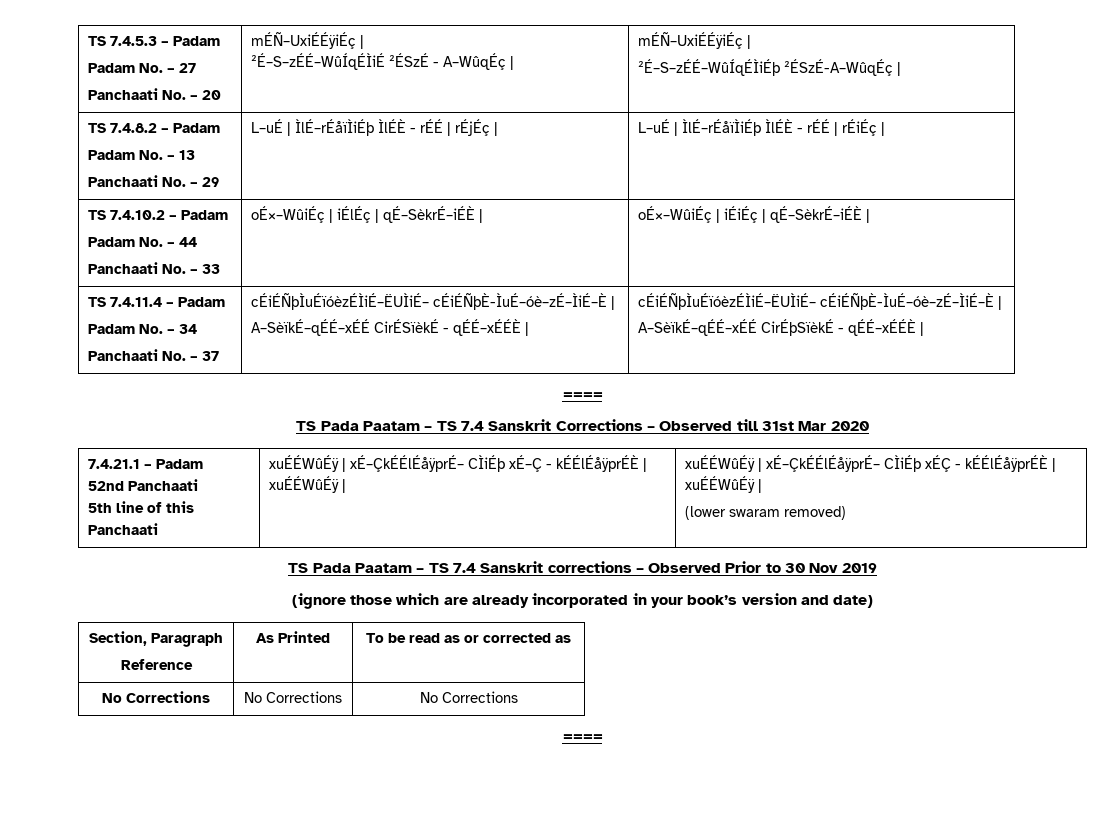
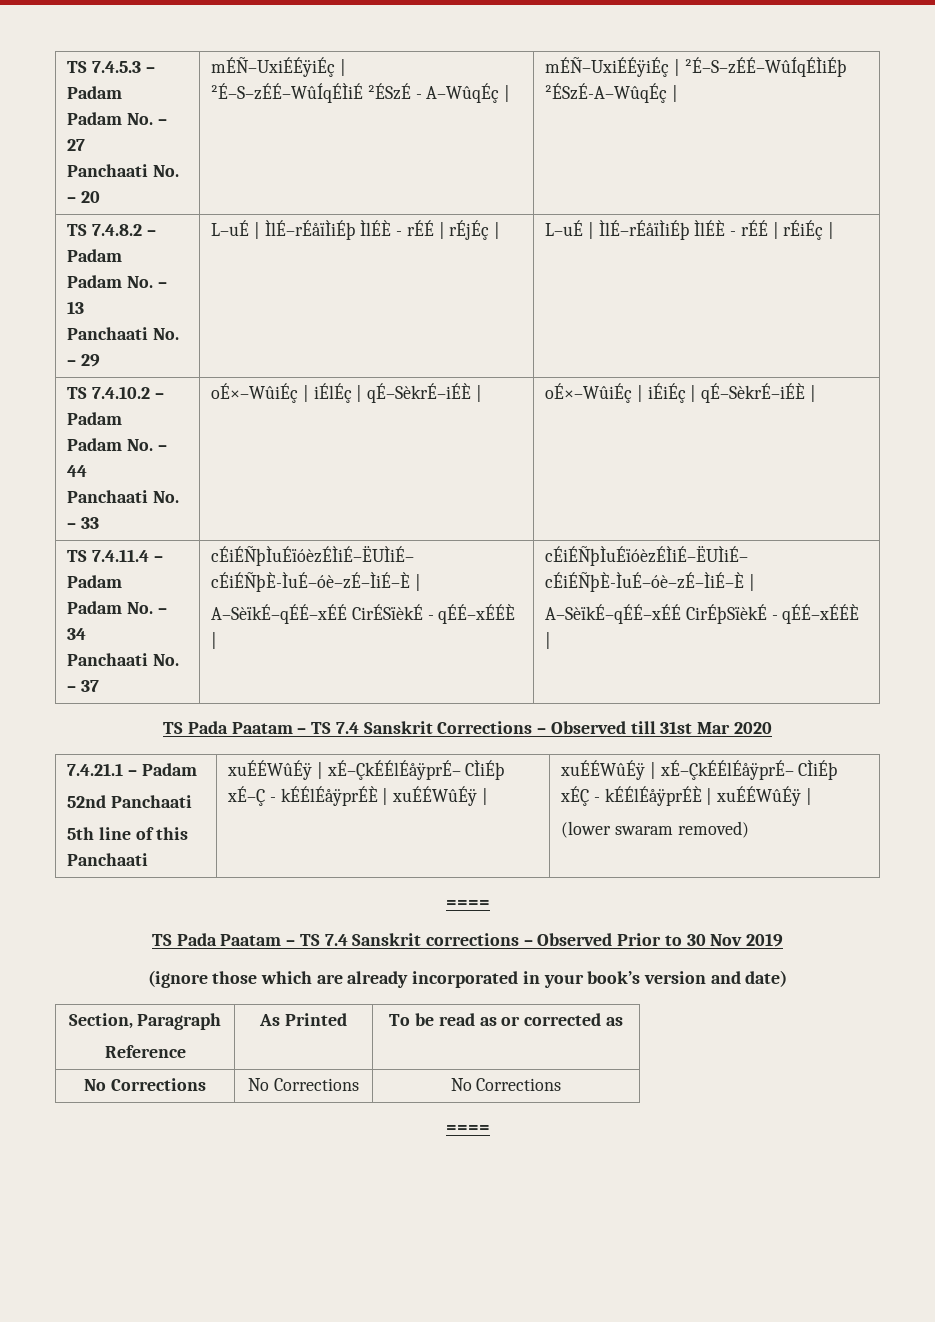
  TS 7.4.5.3 – Padam
  Padam No. – 27
  Panchaati No. – 20 | mÉÑ–UxiÉÉÿiÉç |
- ²É–S–zÉÉ–WûÍqÉÌiÉ ²ÉSzÉ - A–WûqÉç | | mÉÑ–UxiÉÉÿiÉç |
- ²É–S–zÉÉ–WûÍqÉÌiÉþ ²ÉSzÉ-A–WûqÉç |
+ ²É–S–zÉÉ–WûÍqÉÌiÉ ²ÉSzÉ - A–WûqÉç | | mÉÑ–UxiÉÉÿiÉç | ²É–S–zÉÉ–WûÍqÉÌiÉþ ²ÉSzÉ-A–WûqÉç |
  TS 7.4.11.4 – Padam
  Padam No. – 34
  Panchaati No. – 37 | cÉiÉÑþÌuÉïóèzÉÌiÉ–ËUÌiÉ– cÉiÉÑþÈ-ÌuÉ–óè–zÉ–ÌiÉ–È |
  A–SèïkÉ–qÉÉ–xÉÉ CirÉSïèkÉ - qÉÉ–xÉÉÈ | | cÉiÉÑþÌuÉïóèzÉÌiÉ–ËUÌiÉ– cÉiÉÑþÈ-ÌuÉ–óè–zÉ–ÌiÉ–È |
  A–SèïkÉ–qÉÉ–xÉÉ CirÉþSïèkÉ - qÉÉ–xÉÉÈ |
- ====
  7.4.21.1 – Padam
  52nd Panchaati
  5th line of this Panchaati | xuÉÉWûÉÿ | xÉ–ÇkÉÉlÉåÿprÉ– CÌiÉþ xÉ–Ç - kÉÉlÉåÿprÉÈ | xuÉÉWûÉÿ | | xuÉÉWûÉÿ | xÉ–ÇkÉÉlÉåÿprÉ– CÌiÉþ xÉÇ - kÉÉlÉåÿprÉÈ | xuÉÉWûÉÿ |
  (lower swaram removed)
+ ====

